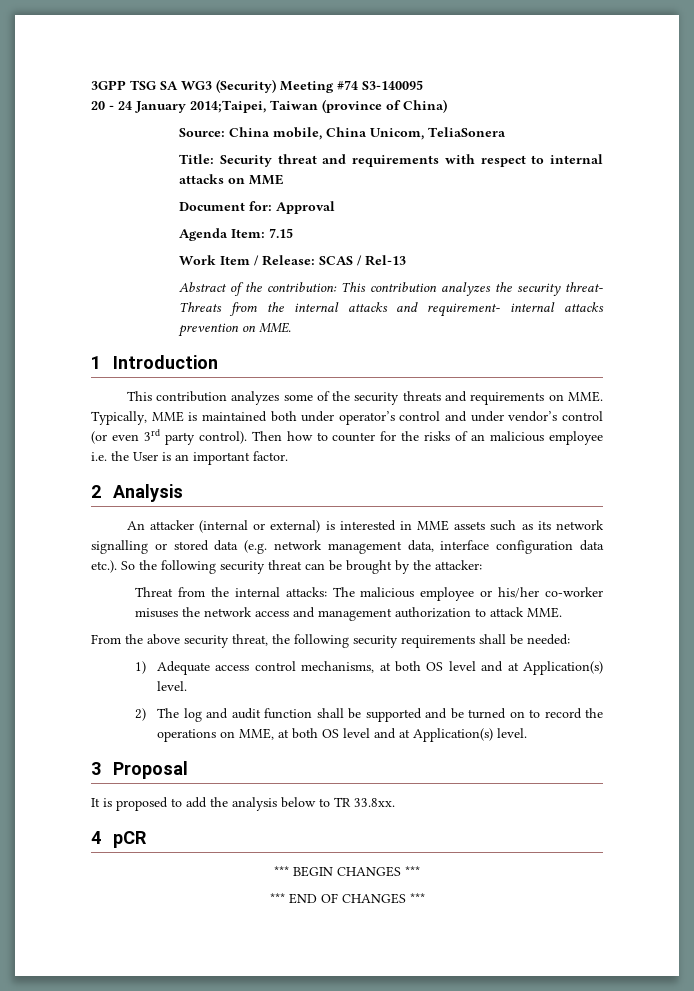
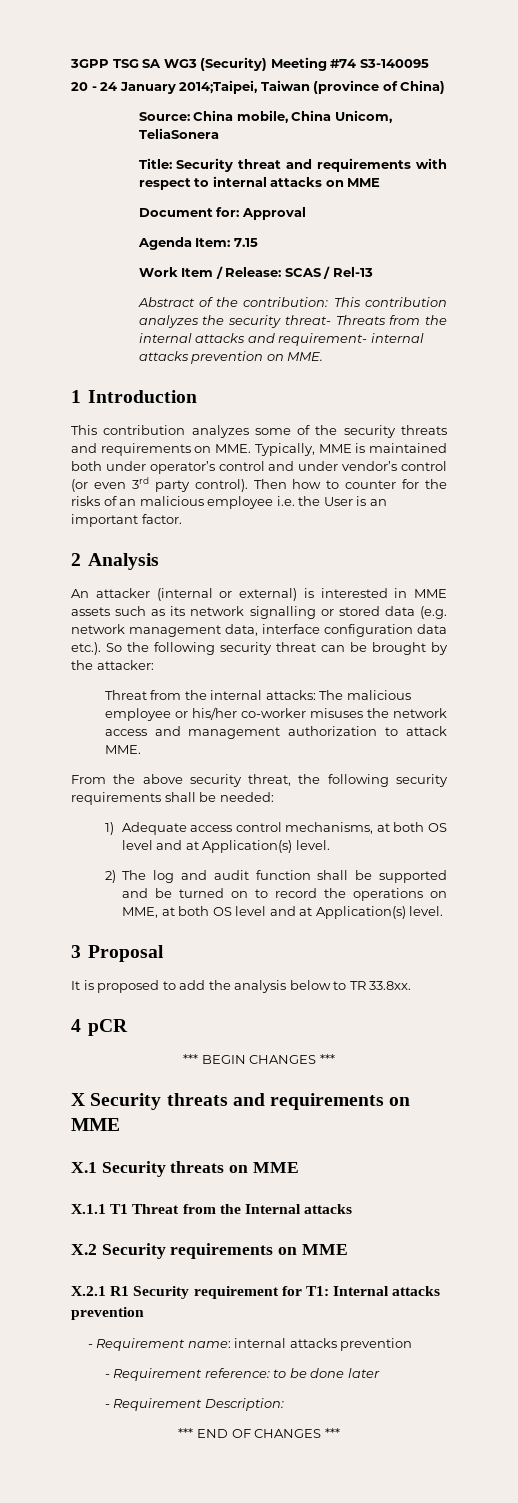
+ X Security threats and requirements on MME
+ X.1 Security threats on MME
+ X.1.1 T1 Threat from the Internal attacks
+ X.2 Security requirements on MME
+ X.2.1 R1 Security requirement for T1: Internal attacks prevention
+ - Requirement name: internal attacks prevention
+ - Requirement reference: to be done later
+ - Requirement Description:

